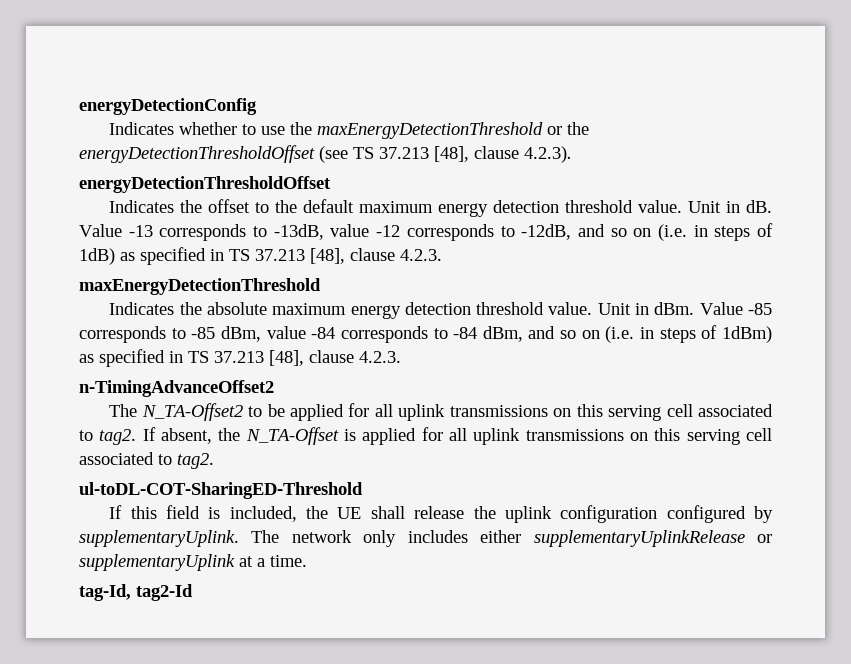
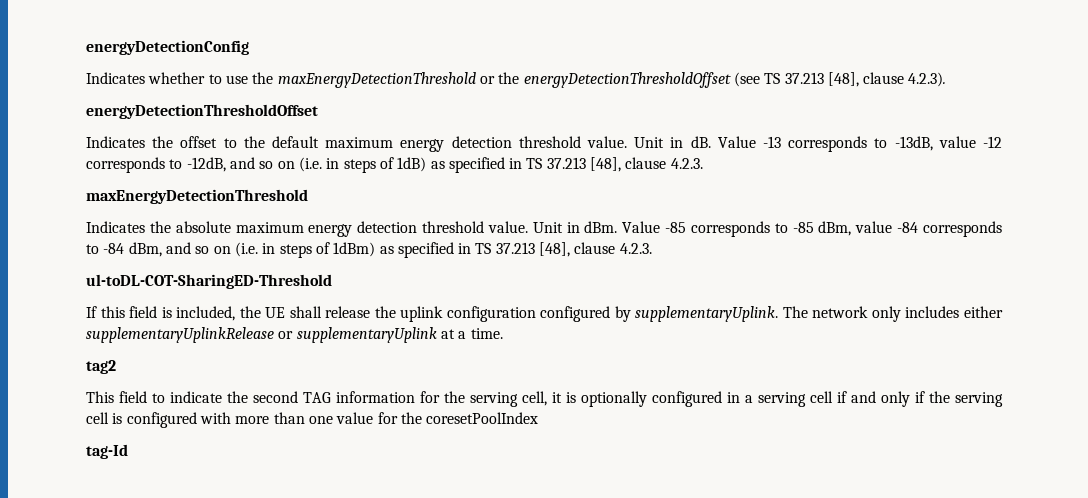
- n-TimingAdvanceOffset2
- The N_TA-Offset2 to be applied for all uplink transmissions on this serving cell associated to tag2. If absent, the N_TA-Offset is applied for all uplink transmissions on this serving cell associated to tag2.
- tag-Id, tag2-Id
+ tag2
+ This field to indicate the second TAG information for the serving cell, it is optionally configured in a serving cell if and only if the serving cell is configured with more than one value for the coresetPoolIndex
+ tag-Id

